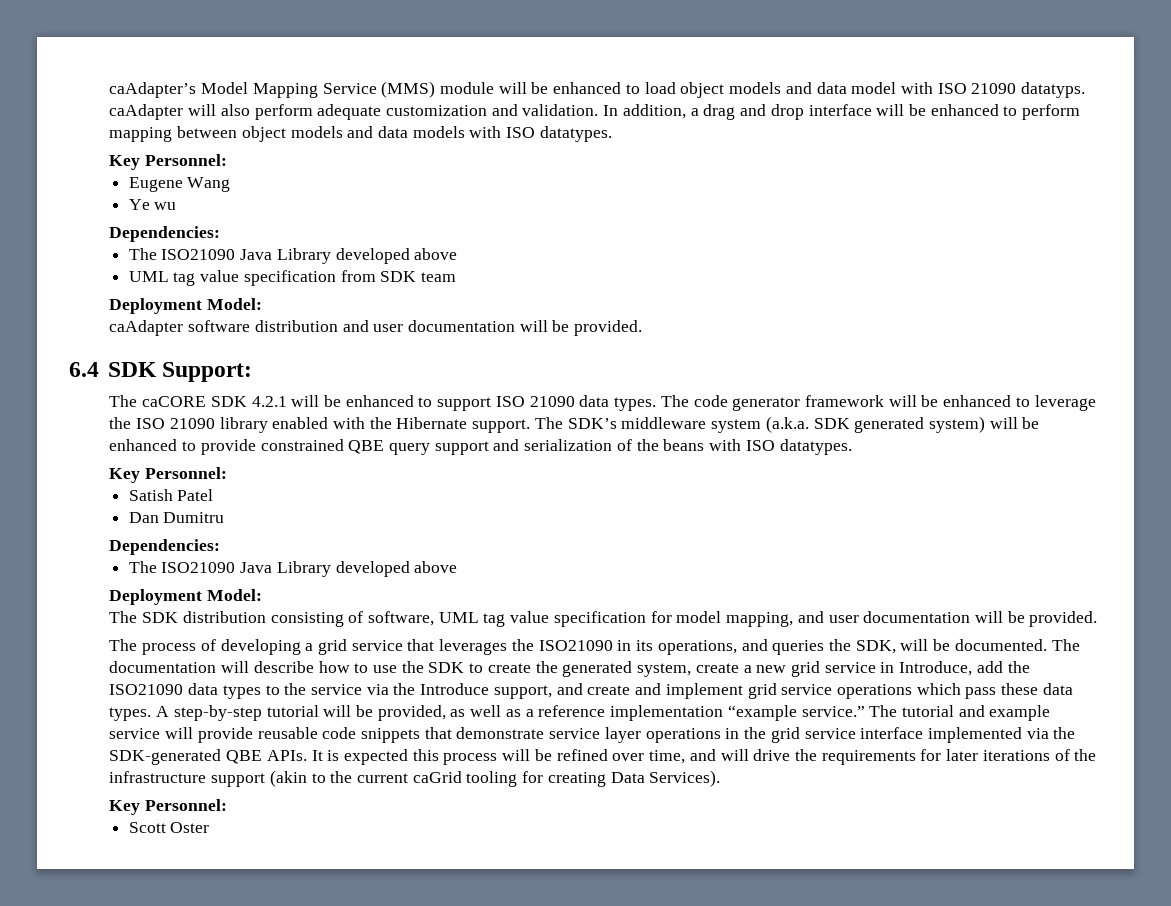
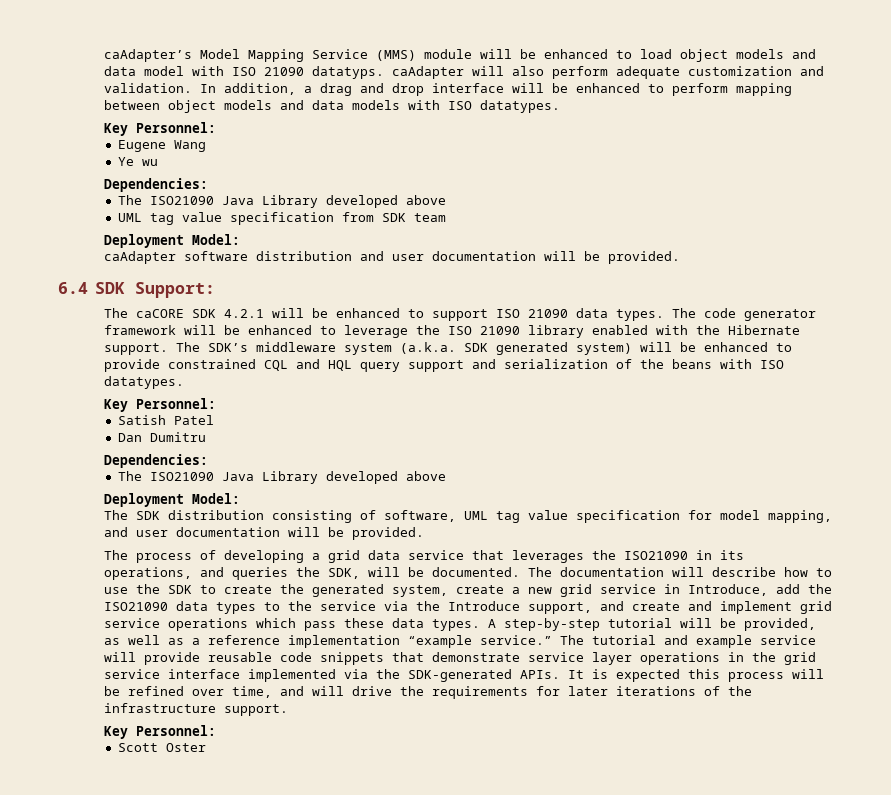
- The SDK’s middleware system (a.k.a. SDK generated system) will be enhanced to provide constrained QBE query support and serialization of the beans with ISO datatypes.
+ The SDK’s middleware system (a.k.a. SDK generated system) will be enhanced to provide constrained CQL and HQL query support and serialization of the beans with ISO datatypes.
- The process of developing a grid service that leverages the ISO21090 in its operations, and queries the SDK, will be documented.
+ The process of developing a grid data service that leverages the ISO21090 in its operations, and queries the SDK, will be documented.
- The tutorial and example service will provide reusable code snippets that demonstrate service layer operations in the grid service interface implemented via the SDK-generated QBE APIs.
+ The tutorial and example service will provide reusable code snippets that demonstrate service layer operations in the grid service interface implemented via the SDK-generated APIs.
- It is expected this process will be refined over time, and will drive the requirements for later iterations of the infrastructure support (akin to the current caGrid tooling for creating Data Services).
+ It is expected this process will be refined over time, and will drive the requirements for later iterations of the infrastructure support.

